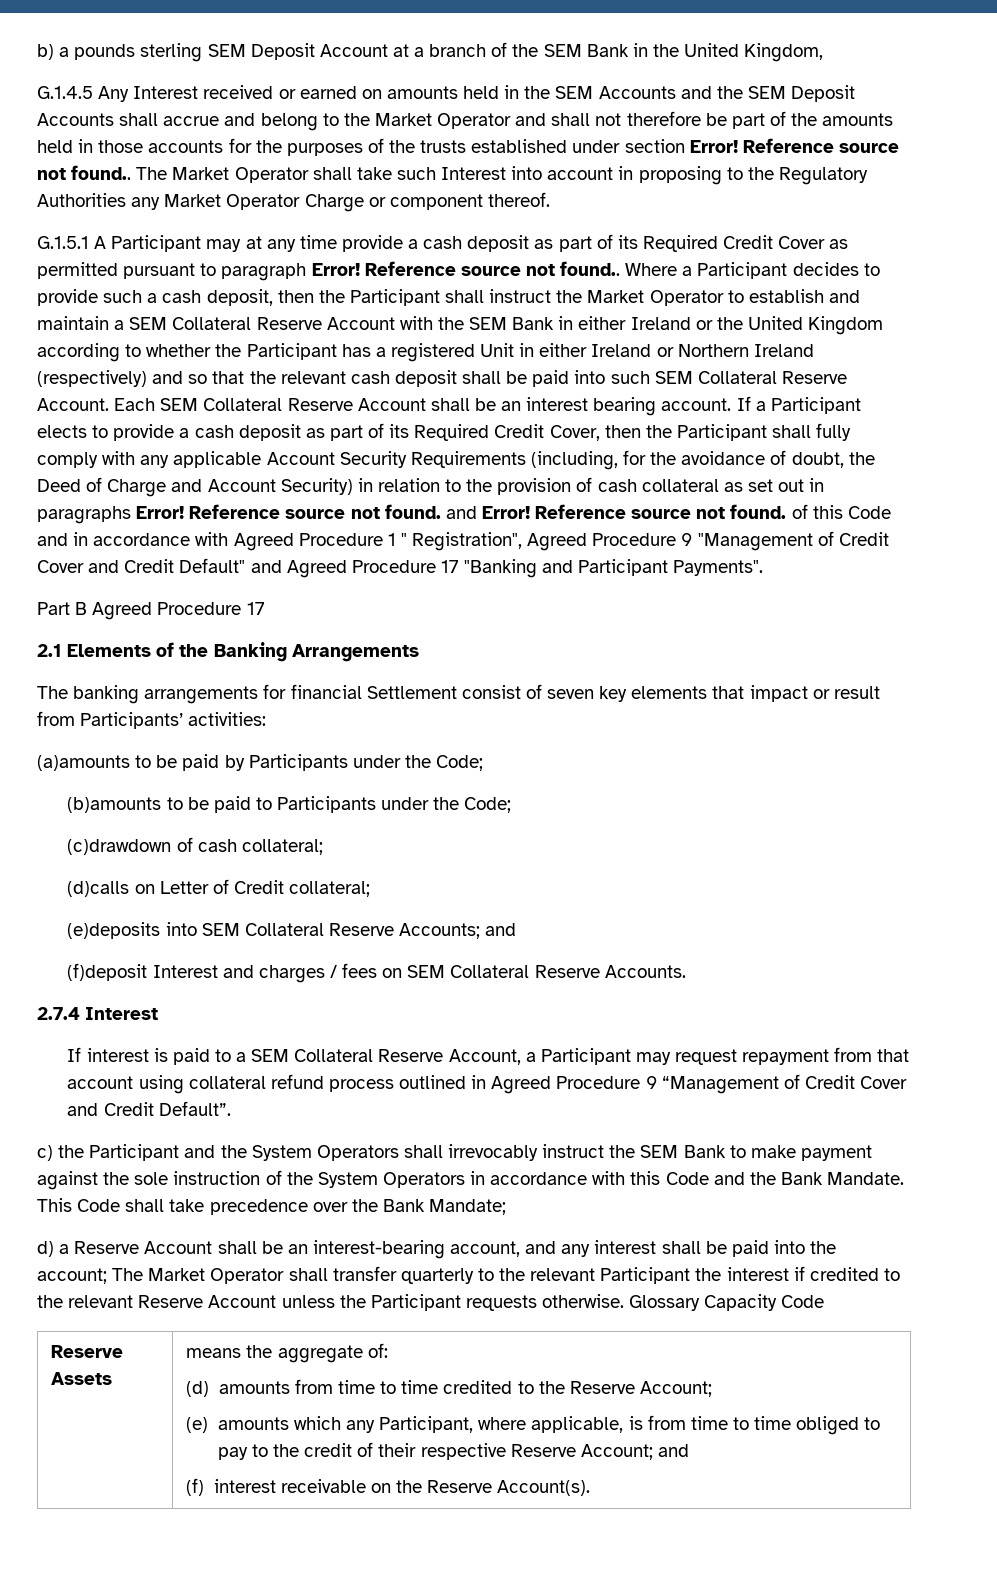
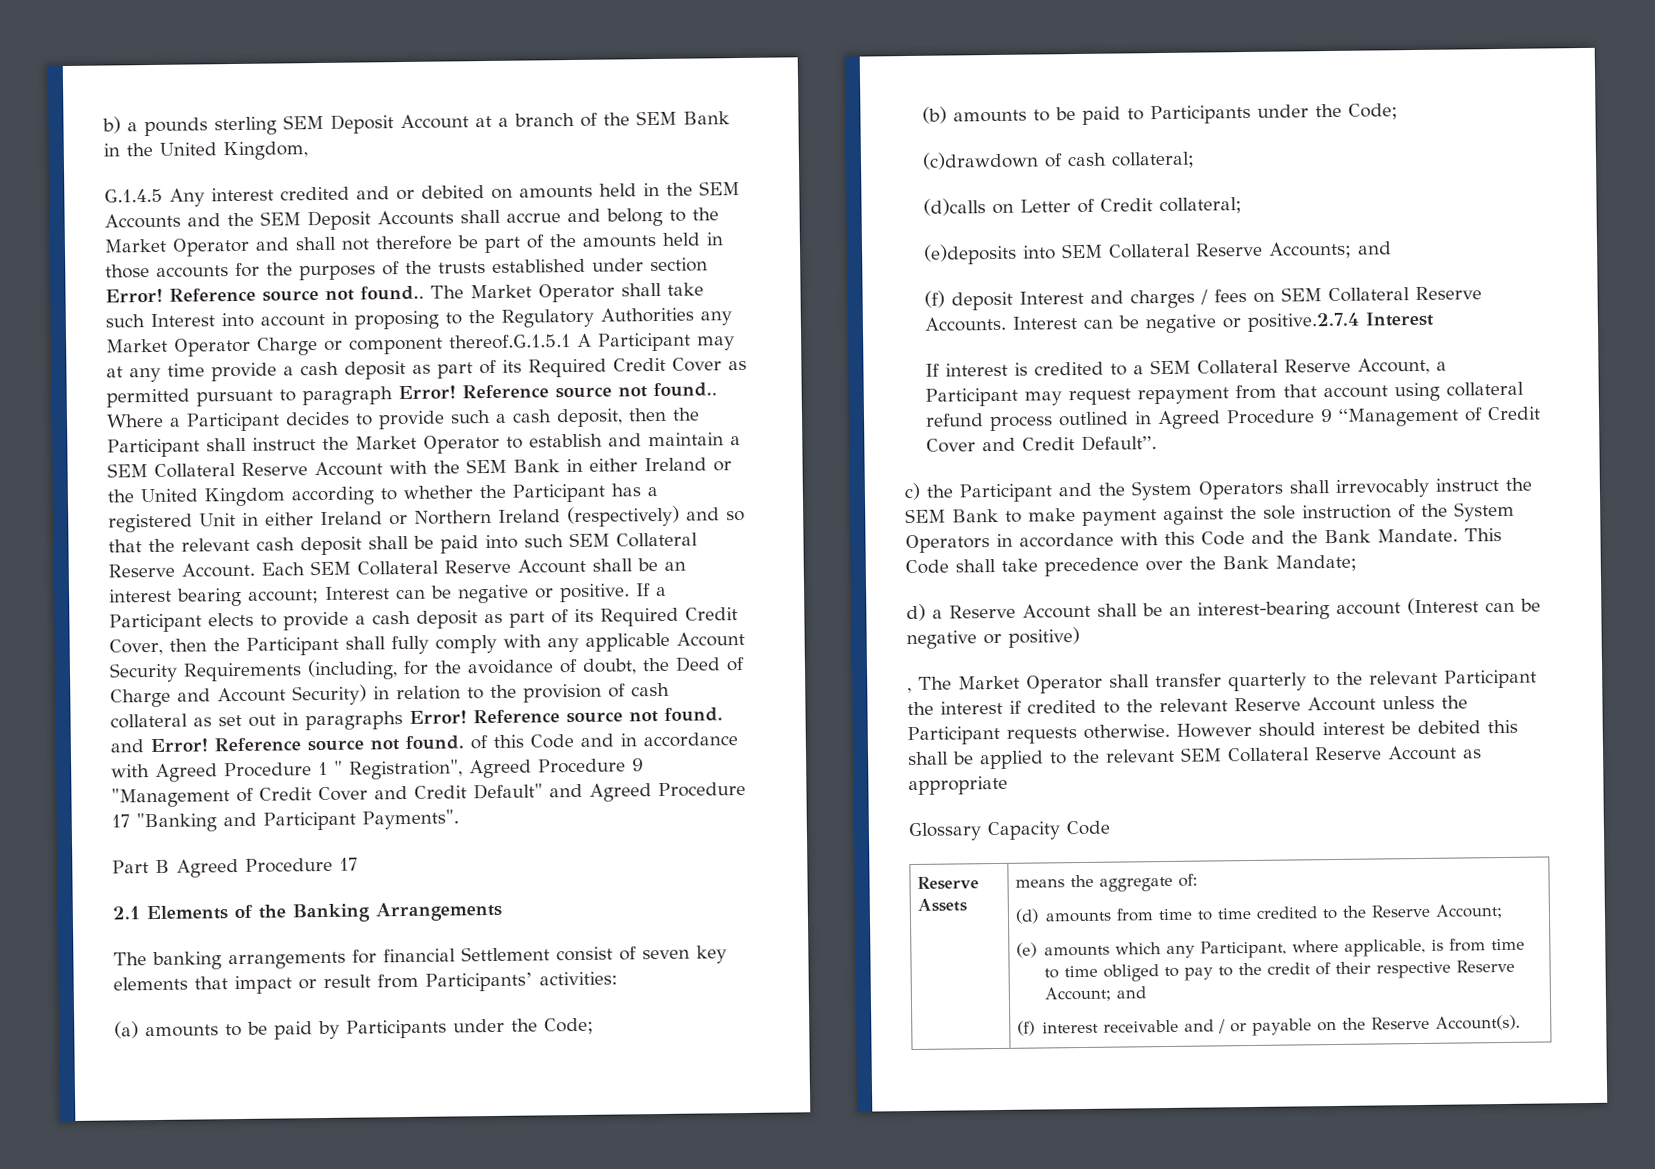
- G.1.4.5 Any Interest received or earned on amounts held in the SEM Accounts and the SEM Deposit Accounts shall accrue and belong to the Market Operator and shall not therefore be part of the amounts held in those accounts for the purposes of the trusts established under section Error!
+ G.1.4.5 Any interest credited and or debited on amounts held in the SEM Accounts and the SEM Deposit Accounts shall accrue and belong to the Market Operator and shall not therefore be part of the amounts held in those accounts for the purposes of the trusts established under section Error!
- The Market Operator shall take such Interest into account in proposing to the Regulatory Authorities any Market Operator Charge or component thereof.
- G.1.5.1 A Participant may at any time provide a cash deposit as part of its Required Credit Cover as permitted pursuant to paragraph Error!
+ The Market Operator shall take such Interest into account in proposing to the Regulatory Authorities any Market Operator Charge or component thereof.G.1.5.1 A Participant may at any time provide a cash deposit as part of its Required Credit Cover as permitted pursuant to paragraph Error!
- Each SEM Collateral Reserve Account shall be an interest bearing account.
+ Each SEM Collateral Reserve Account shall be an interest bearing account; Interest can be negative or positive.
- (a)amounts to be paid by Participants under the Code;
+ (a) amounts to be paid by Participants under the Code;
- (b)amounts to be paid to Participants under the Code;
+ (b) amounts to be paid to Participants under the Code;
- (f)deposit Interest and charges / fees on SEM Collateral Reserve Accounts.
- 2.7.4 Interest
+ (f) deposit Interest and charges / fees on SEM Collateral Reserve Accounts. Interest can be negative or positive.2.7.4 Interest
- If interest is paid to a SEM Collateral Reserve Account, a Participant may request repayment from that account using collateral refund process outlined in Agreed Procedure 9 “Management of Credit Cover and Credit Default”.
+ If interest is credited to a SEM Collateral Reserve Account, a Participant may request repayment from that account using collateral refund process outlined in Agreed Procedure 9 “Management of Credit Cover and Credit Default”.
- d) a Reserve Account shall be an interest-bearing account, and any interest shall be paid into the account; The Market Operator shall transfer quarterly to the relevant Participant the interest if credited to the relevant Reserve Account unless the Participant requests otherwise. Glossary Capacity Code
+ d) a Reserve Account shall be an interest-bearing account (Interest can be negative or positive)
+ , The Market Operator shall transfer quarterly to the relevant Participant the interest if credited to the relevant Reserve Account unless the Participant requests otherwise. However should interest be debited this shall be applied to the relevant SEM Collateral Reserve Account as appropriate
+ Glossary Capacity Code
- (f) interest receivable on the Reserve Account(s).
+ (f) interest receivable and / or payable on the Reserve Account(s).

